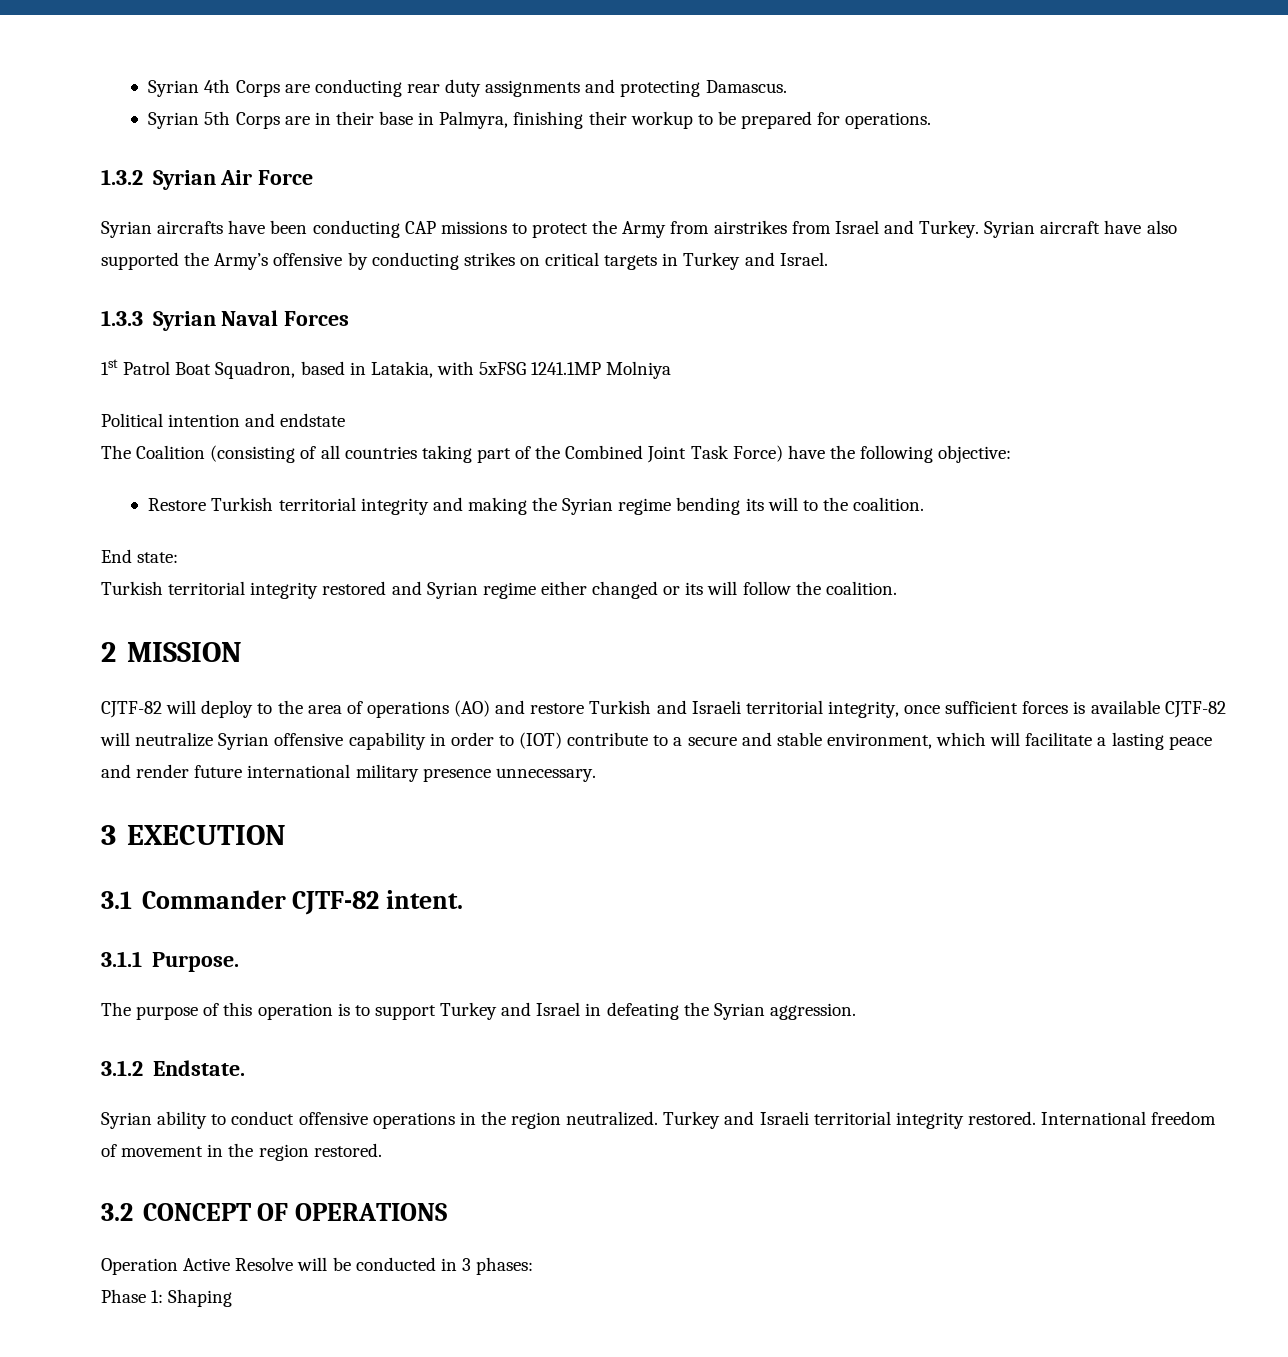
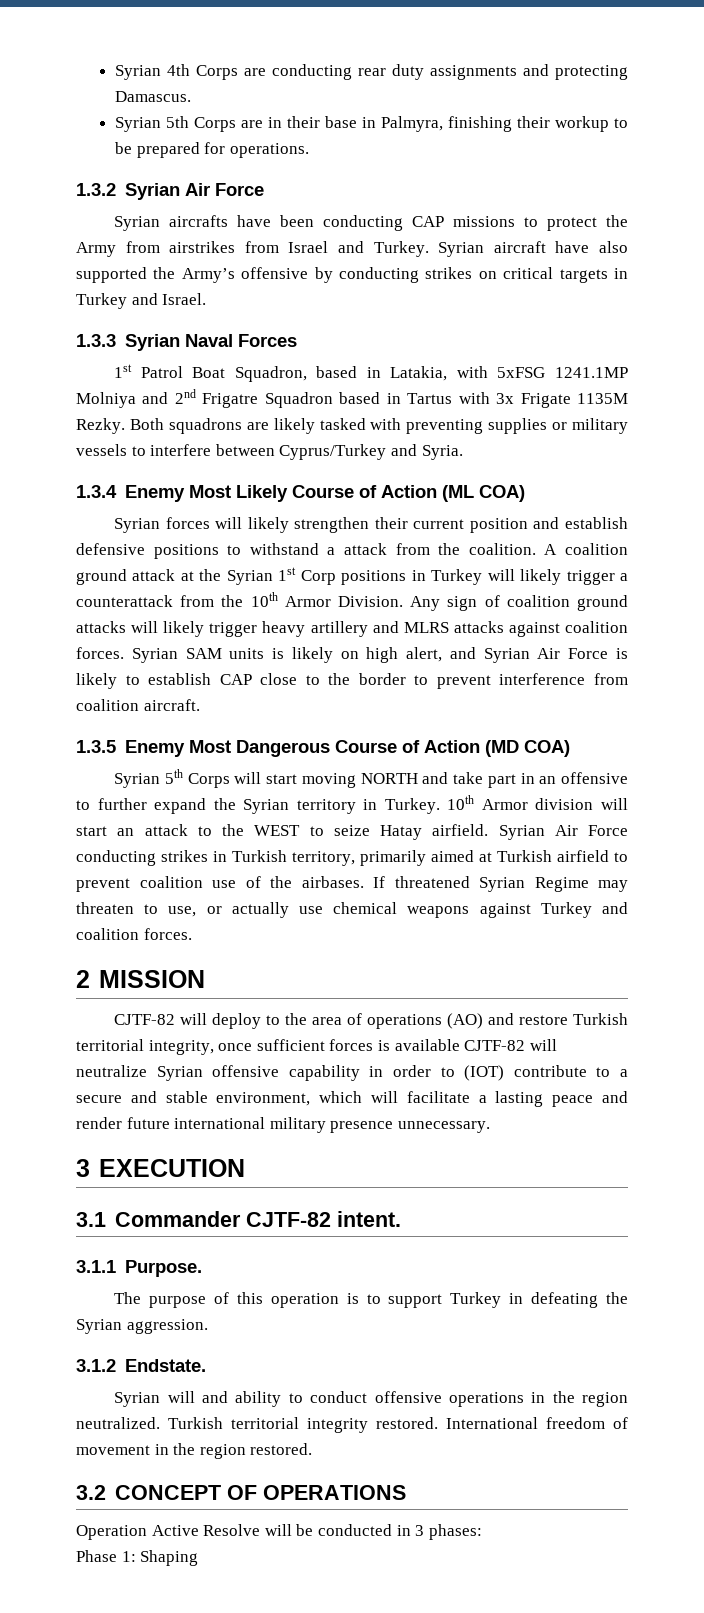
- 1st Patrol Boat Squadron, based in Latakia, with 5xFSG 1241.1MP Molniya
- Political intention and endstate
- The Coalition (consisting of all countries taking part of the Combined Joint Task Force) have the following objective:
- Restore Turkish territorial integrity and making the Syrian regime bending its will to the coalition.
- End state:
- Turkish territorial integrity restored and Syrian regime either changed or its will follow the coalition.
+ 1st Patrol Boat Squadron, based in Latakia, with 5xFSG 1241.1MP Molniya and 2nd Frigatre Squadron based in Tartus with 3x Frigate 1135M Rezky. Both squadrons are likely tasked with preventing supplies or military vessels to interfere between Cyprus/Turkey and Syria.
+ 1.3.4 Enemy Most Likely Course of Action (ML COA)
+ Syrian forces will likely strengthen their current position and establish defensive positions to withstand a attack from the coalition. A coalition ground attack at the Syrian 1st Corp positions in Turkey will likely trigger a counterattack from the 10th Armor Division. Any sign of coalition ground attacks will likely trigger heavy artillery and MLRS attacks against coalition forces. Syrian SAM units is likely on high alert, and Syrian Air Force is likely to establish CAP close to the border to prevent interference from coalition aircraft.
+ 1.3.5 Enemy Most Dangerous Course of Action (MD COA)
+ Syrian 5th Corps will start moving NORTH and take part in an offensive to further expand the Syrian territory in Turkey. 10th Armor division will start an attack to the WEST to seize Hatay airfield. Syrian Air Force conducting strikes in Turkish territory, primarily aimed at Turkish airfield to prevent coalition use of the airbases. If threatened Syrian Regime may threaten to use, or actually use chemical weapons against Turkey and coalition forces.
- CJTF-82 will deploy to the area of operations (AO) and restore Turkish and Israeli territorial integrity, once sufficient forces is available CJTF-82 will neutralize Syrian offensive capability in order to (IOT) contribute to a secure and stable environment, which will facilitate a lasting peace and render future international military presence unnecessary.
+ CJTF-82 will deploy to the area of operations (AO) and restore Turkish territorial integrity, once sufficient forces is available CJTF-82 will neutralize Syrian offensive capability in order to (IOT) contribute to a secure and stable environment, which will facilitate a lasting peace and render future international military presence unnecessary.
- The purpose of this operation is to support Turkey and Israel in defeating the Syrian aggression.
+ The purpose of this operation is to support Turkey in defeating the Syrian aggression.
- Syrian ability to conduct offensive operations in the region neutralized.
+ Syrian will and ability to conduct offensive operations in the region neutralized.
- Turkey and Israeli territorial integrity restored.
+ Turkish territorial integrity restored.

